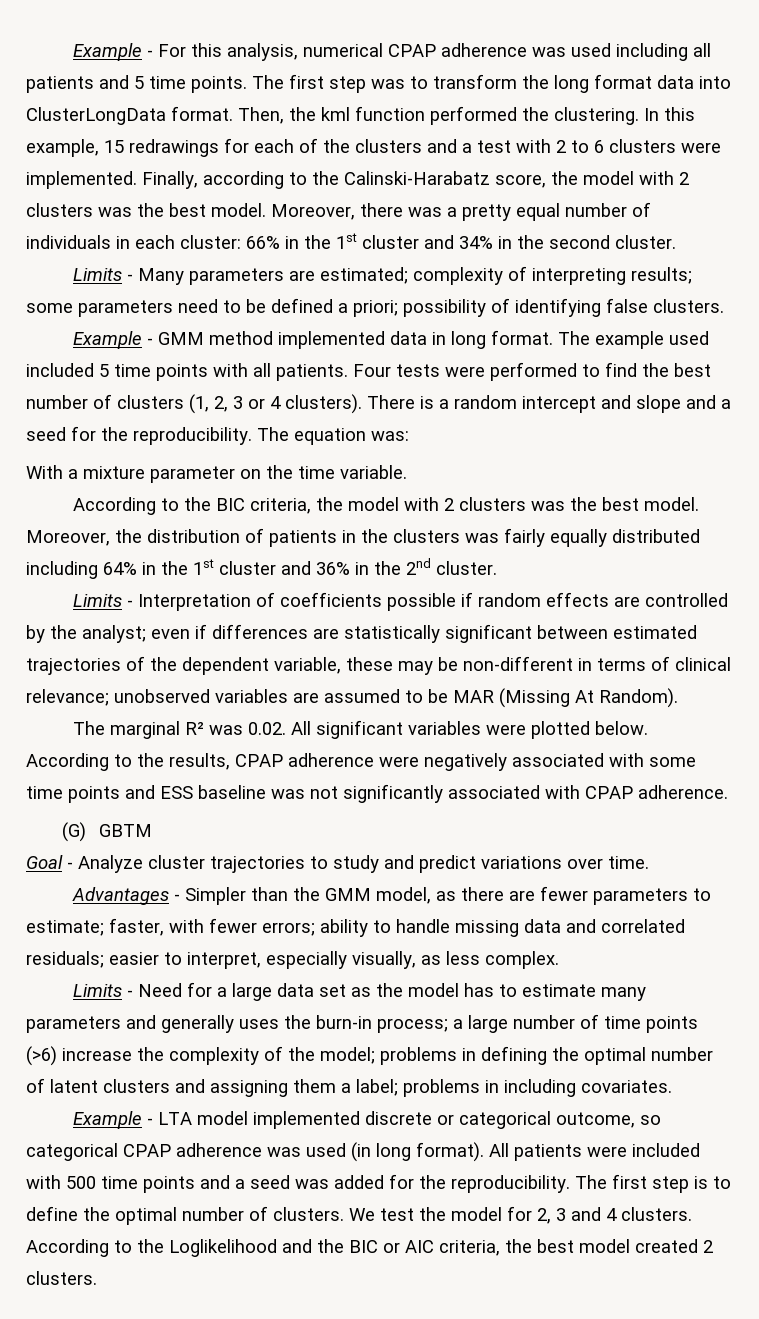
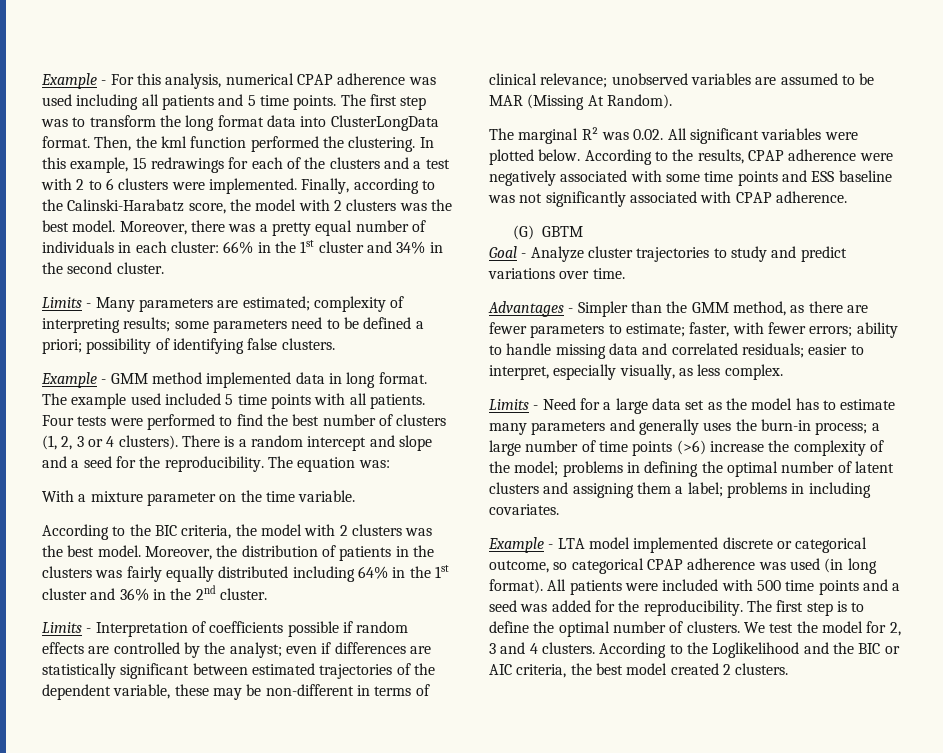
- Advantages - Simpler than the GMM model, as there are fewer parameters to estimate; faster, with fewer errors; ability to handle missing data and correlated residuals; easier to interpret, especially visually, as less complex.
+ Advantages - Simpler than the GMM method, as there are fewer parameters to estimate; faster, with fewer errors; ability to handle missing data and correlated residuals; easier to interpret, especially visually, as less complex.

